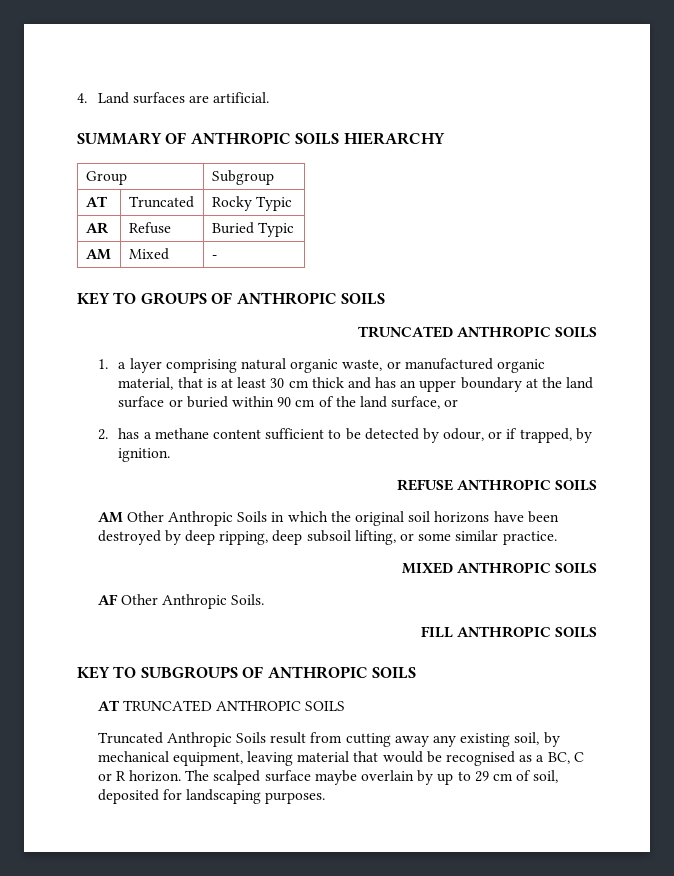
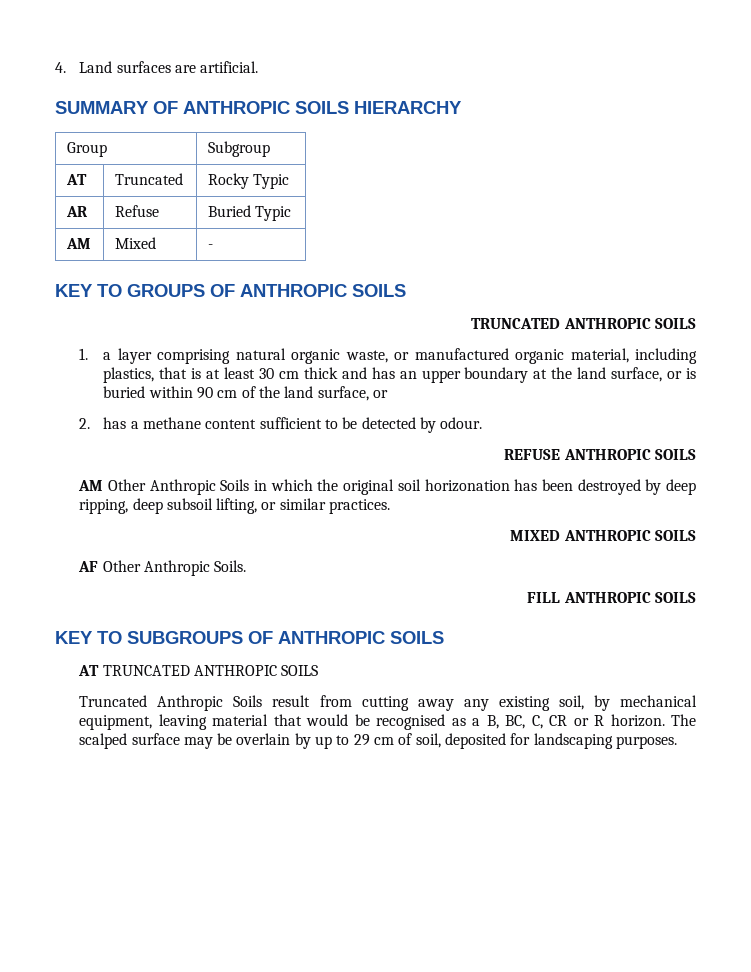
- 1. a layer comprising natural organic waste, or manufactured organic material, that is at least 30 cm thick and has an upper boundary at the land surface or buried within 90 cm of the land surface, or
+ 1. a layer comprising natural organic waste, or manufactured organic material, including plastics, that is at least 30 cm thick and has an upper boundary at the land surface, or is buried within 90 cm of the land surface, or
- 2. has a methane content sufficient to be detected by odour, or if trapped, by ignition.
+ 2. has a methane content sufficient to be detected by odour.
- AM Other Anthropic Soils in which the original soil horizons have been destroyed by deep ripping, deep subsoil lifting, or some similar practice.
+ AM Other Anthropic Soils in which the original soil horizonation has been destroyed by deep ripping, deep subsoil lifting, or similar practices.
- Truncated Anthropic Soils result from cutting away any existing soil, by mechanical equipment, leaving material that would be recognised as a BC, C or R horizon.
+ Truncated Anthropic Soils result from cutting away any existing soil, by mechanical equipment, leaving material that would be recognised as a B, BC, C, CR or R horizon.
- The scalped surface maybe overlain by up to 29 cm of soil, deposited for landscaping purposes.
+ The scalped surface may be overlain by up to 29 cm of soil, deposited for landscaping purposes.

